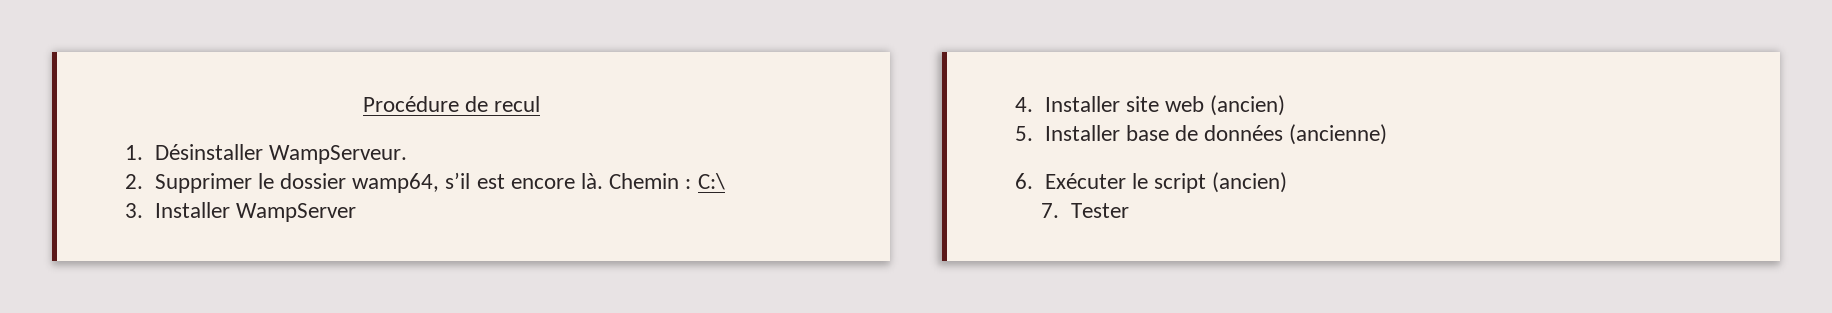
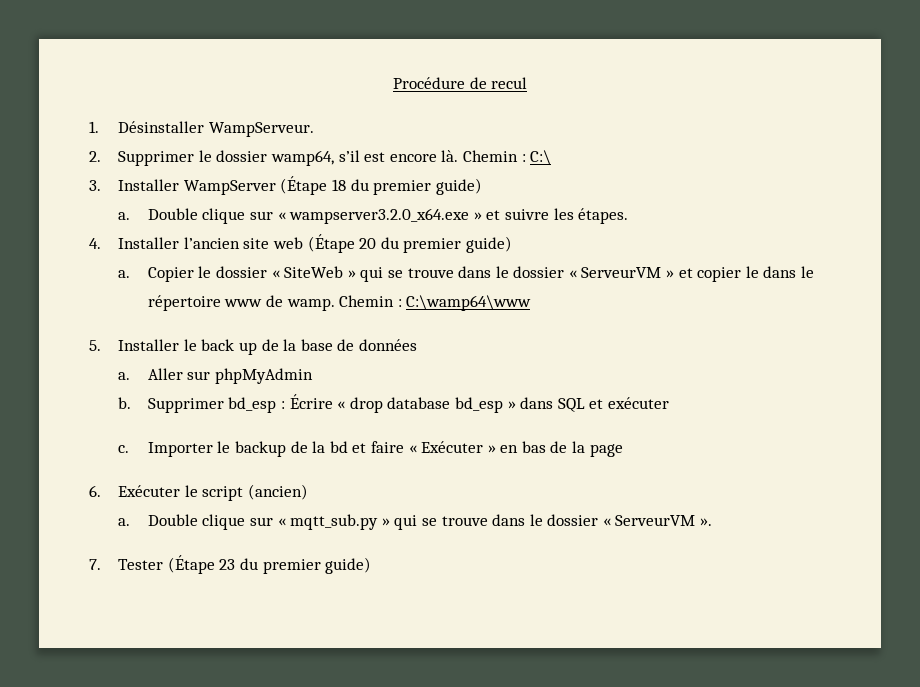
- 3. Installer WampServer
+ 3. Installer WampServer (Étape 18 du premier guide)
+ a. Double clique sur « wampserver3.2.0_x64.exe » et suivre les étapes.
- 4. Installer site web (ancien)
- 5. Installer base de données (ancienne)
+ 4. Installer l’ancien site web (Étape 20 du premier guide)
+ a. Copier le dossier « SiteWeb » qui se trouve dans le dossier « ServeurVM » et copier le dans le répertoire www de wamp. Chemin : C:\wamp64\www
+ 5. Installer le back up de la base de données
+ a. Aller sur phpMyAdmin
+ b. Supprimer bd_esp : Écrire « drop database bd_esp » dans SQL et exécuter
+ c. Importer le backup de la bd et faire « Exécuter » en bas de la page
- 7. Tester
+ a. Double clique sur « mqtt_sub.py » qui se trouve dans le dossier « ServeurVM ».
+ 7. Tester (Étape 23 du premier guide)

